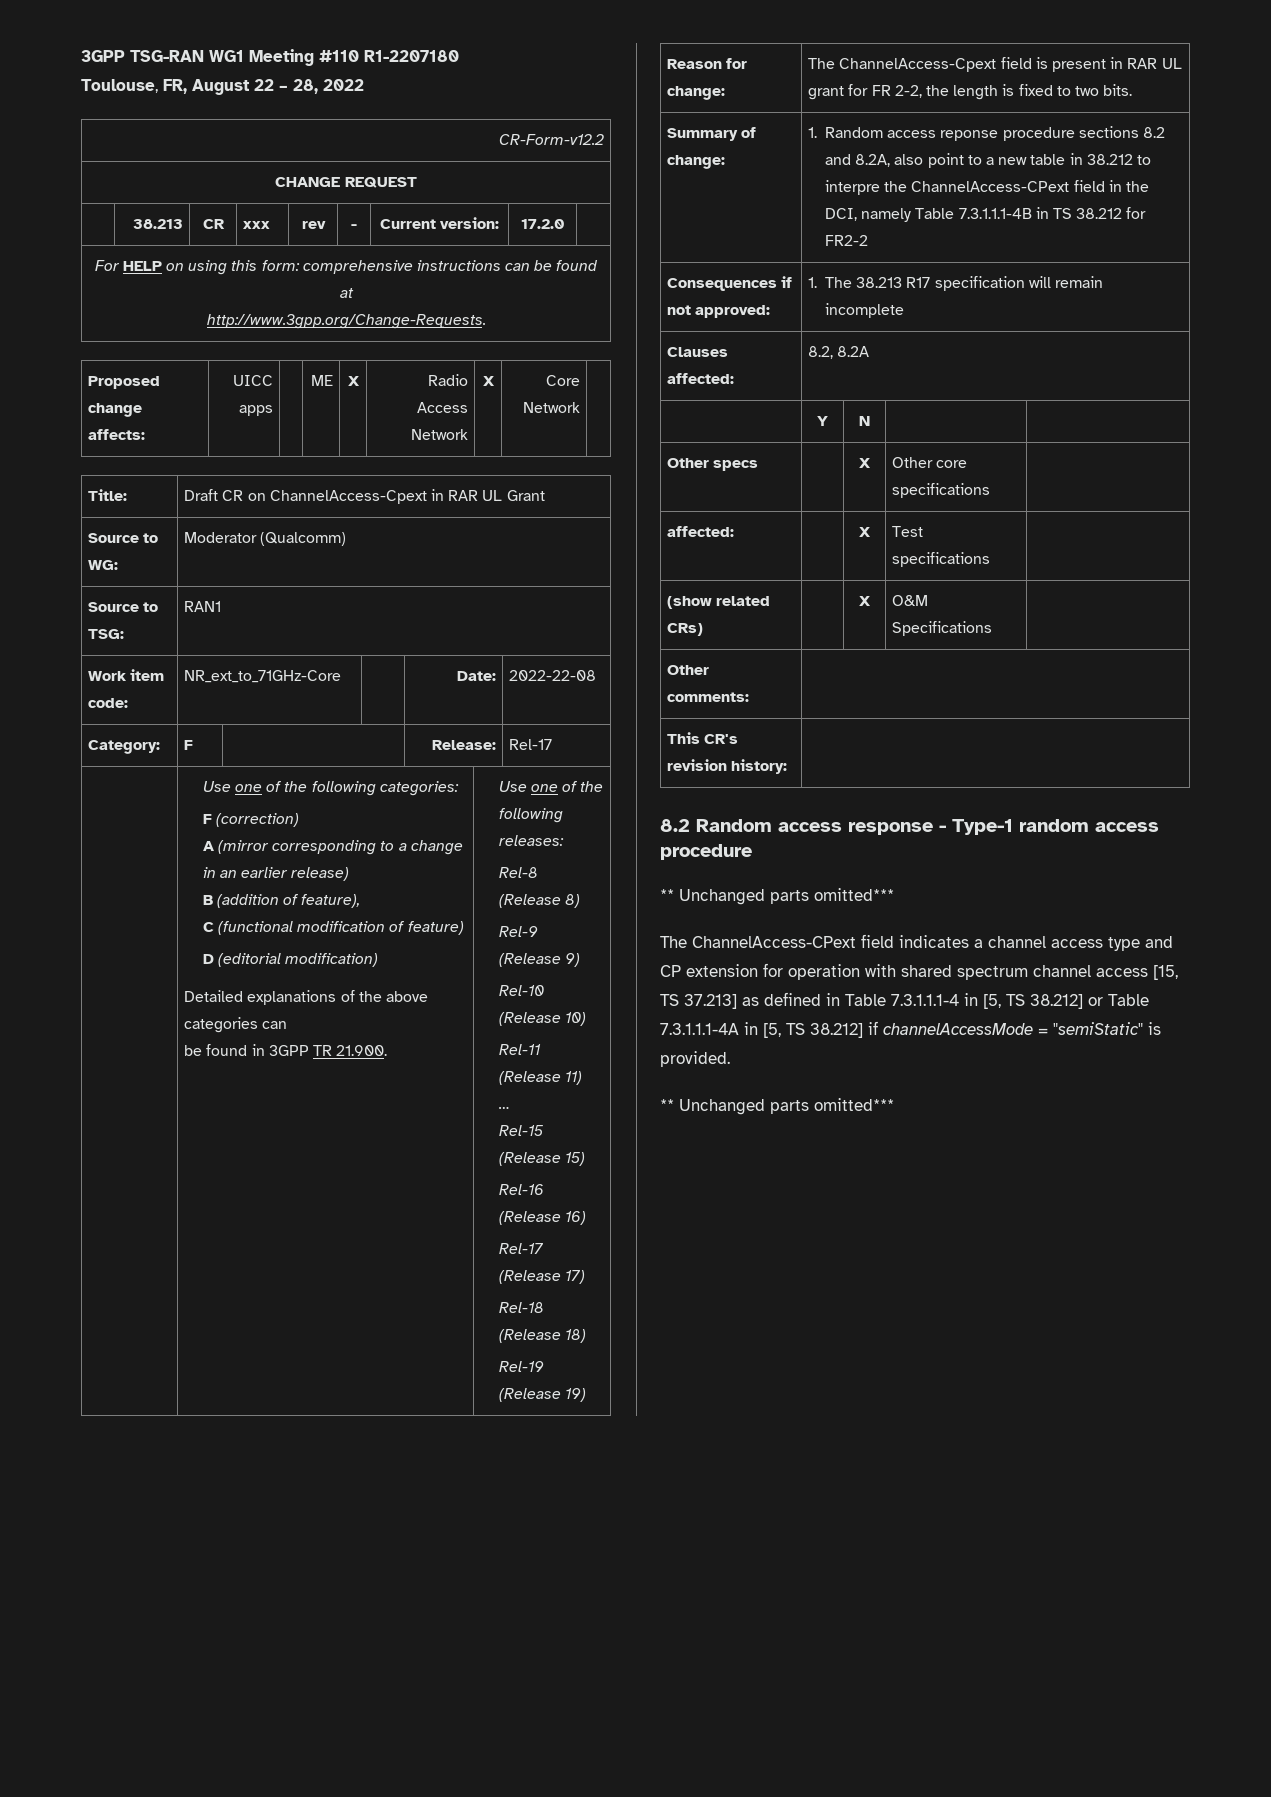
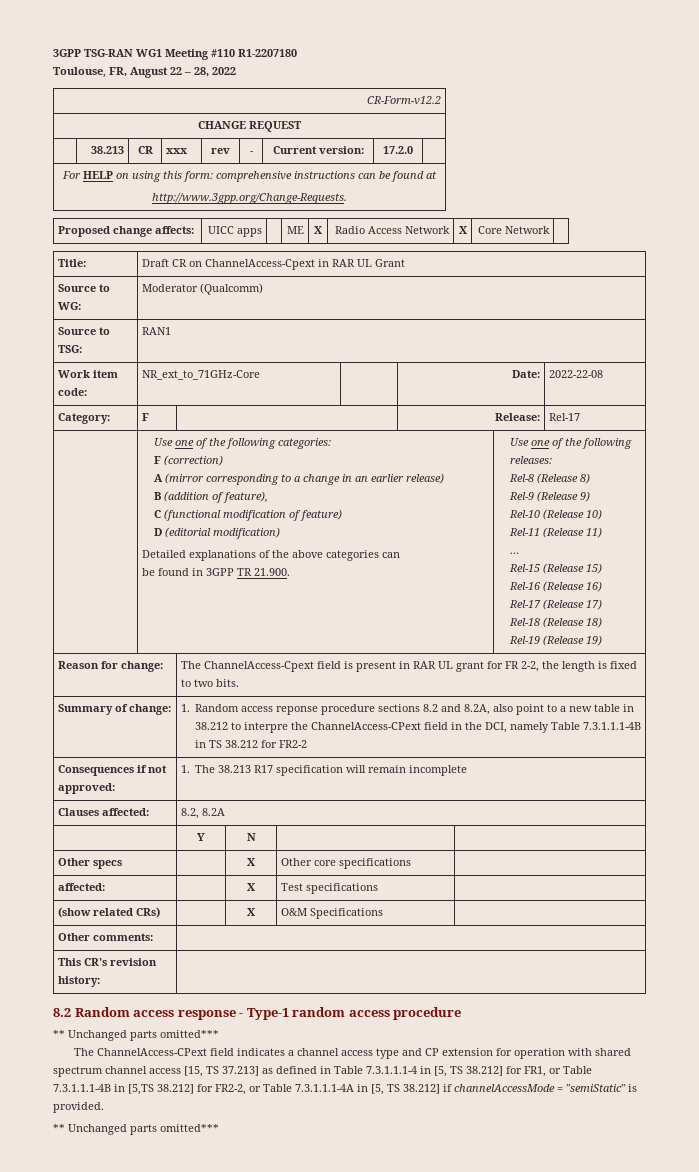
- The ChannelAccess-CPext field indicates a channel access type and CP extension for operation with shared spectrum channel access [15, TS 37.213] as defined in Table 7.3.1.1.1-4 in [5, TS 38.212] or Table 7.3.1.1.1-4A in [5, TS 38.212] if channelAccessMode = "semiStatic" is provided.
+ The ChannelAccess-CPext field indicates a channel access type and CP extension for operation with shared spectrum channel access [15, TS 37.213] as defined in Table 7.3.1.1.1-4 in [5, TS 38.212] for FR1, or Table 7.3.1.1.1-4B in [5,TS 38.212] for FR2-2, or Table 7.3.1.1.1-4A in [5, TS 38.212] if channelAccessMode = "semiStatic" is provided.

